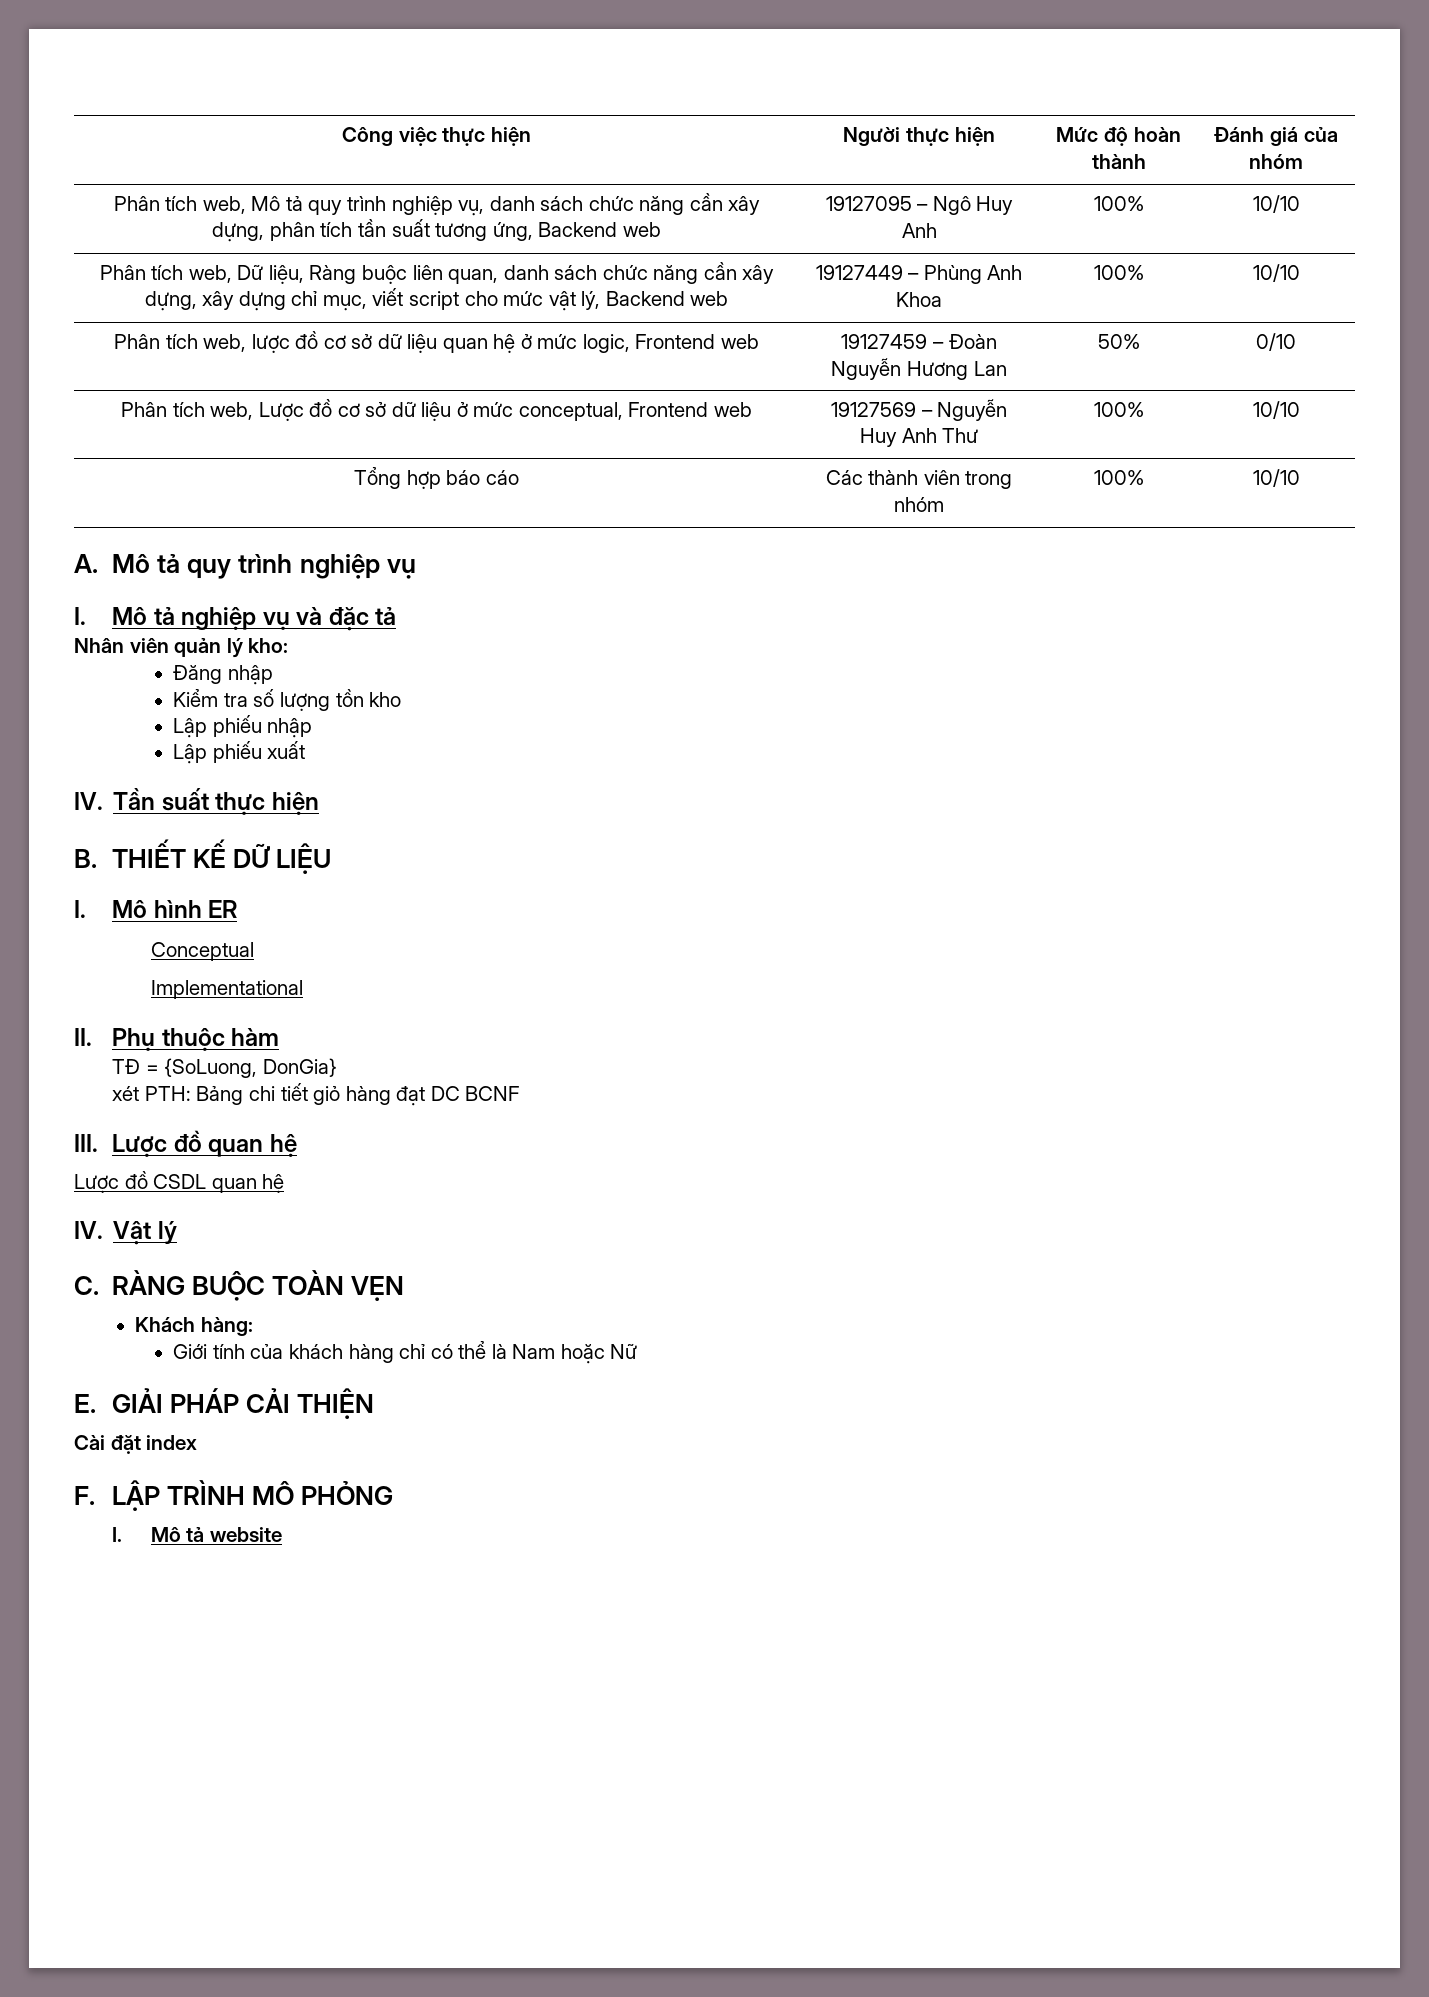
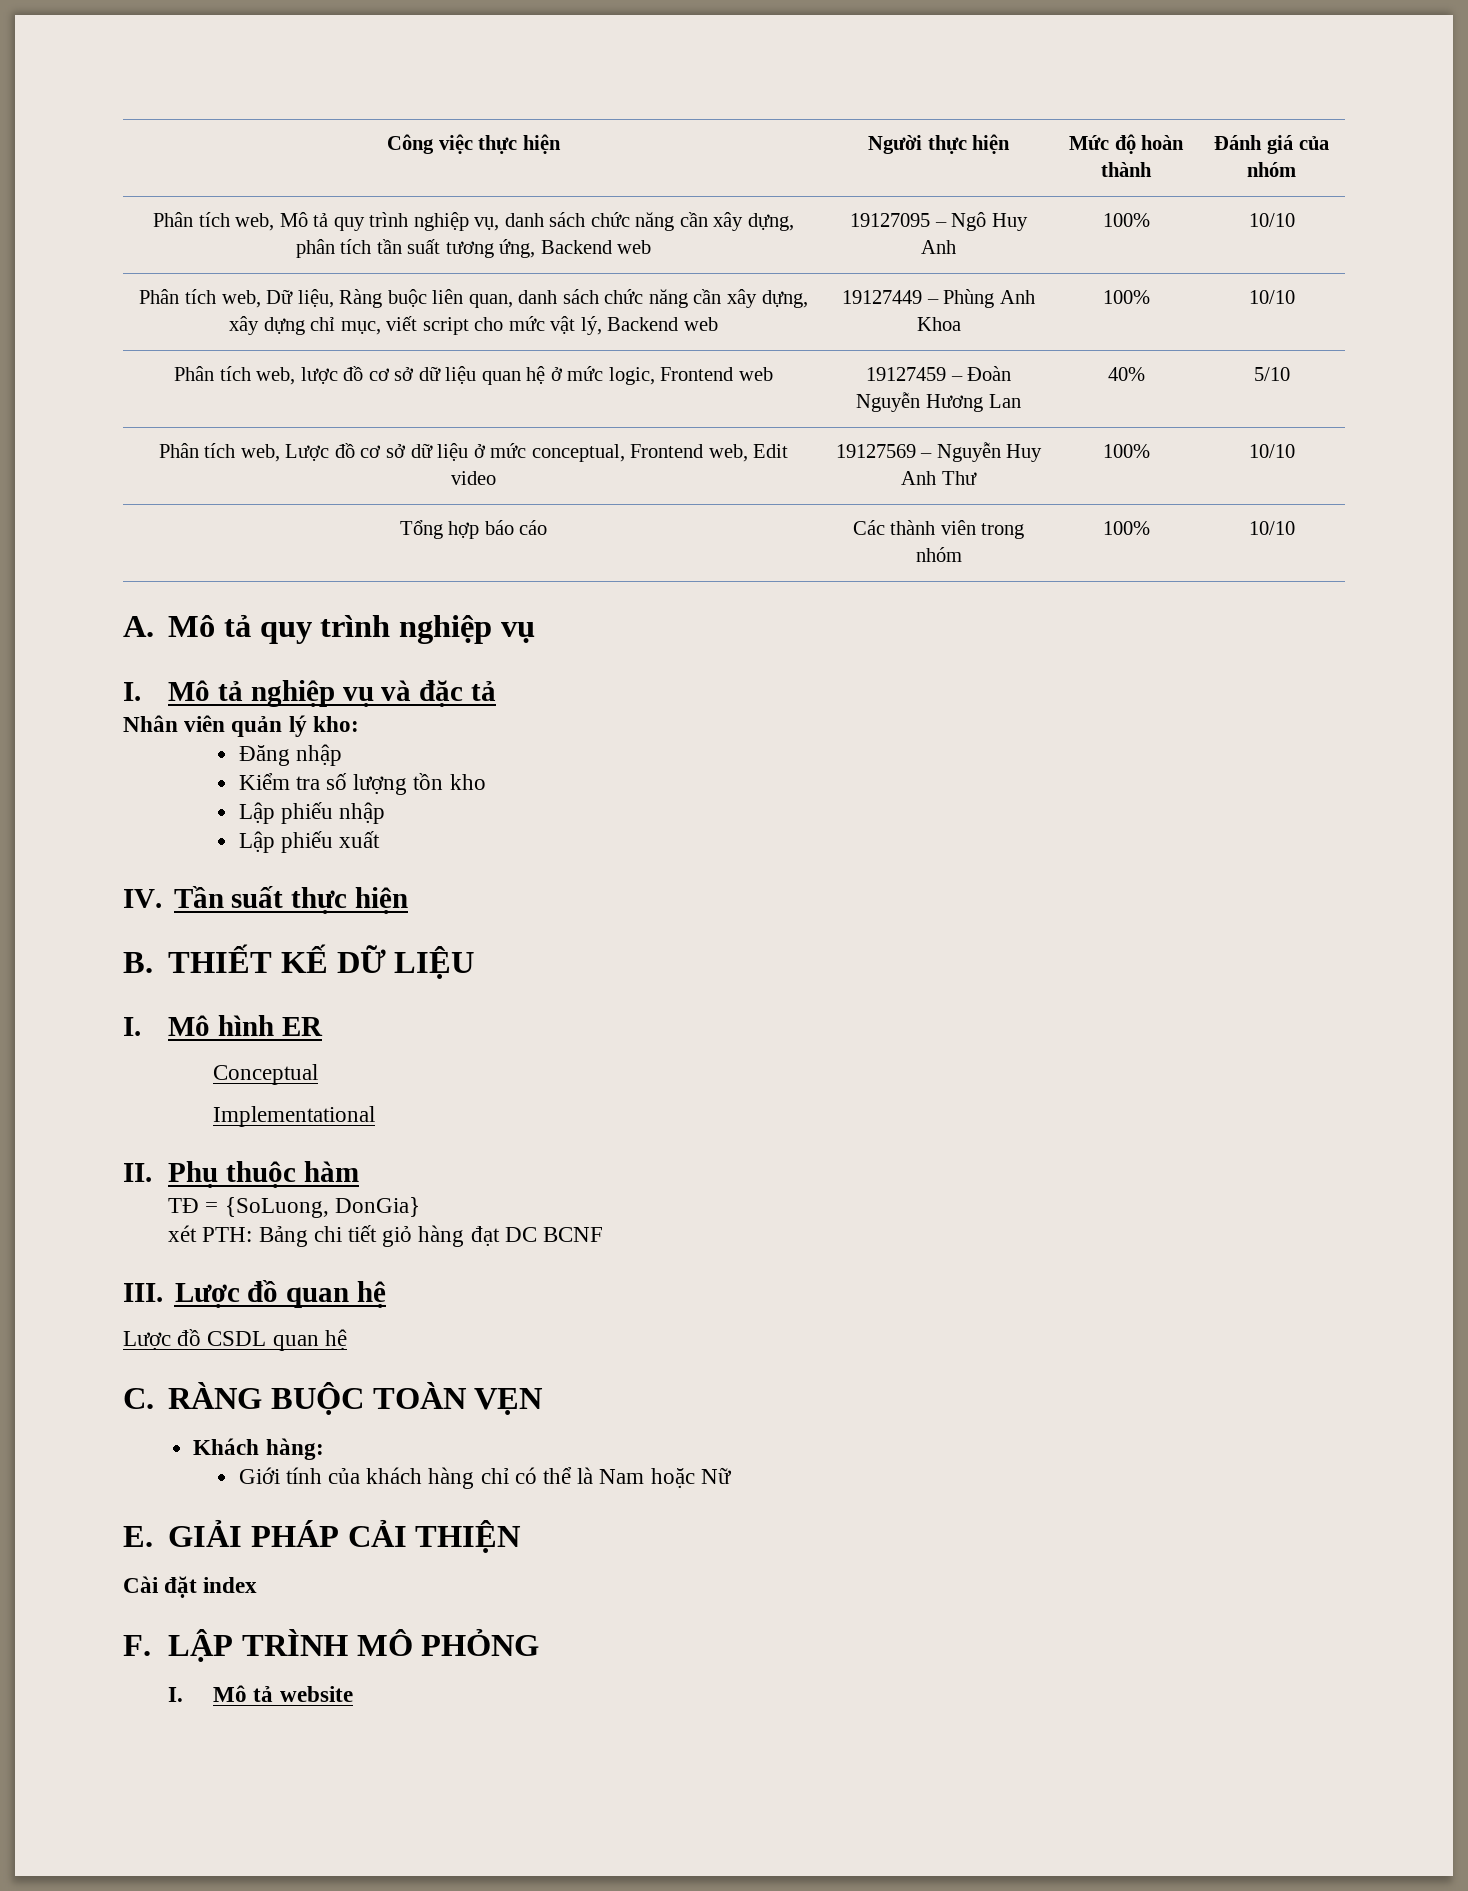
- Phân tích web, lược đồ cơ sở dữ liệu quan hệ ở mức logic, Frontend web | 19127459 – Đoàn Nguyễn Hương Lan | 50% | 0/10
+ Phân tích web, lược đồ cơ sở dữ liệu quan hệ ở mức logic, Frontend web | 19127459 – Đoàn Nguyễn Hương Lan | 40% | 5/10
- Phân tích web, Lược đồ cơ sở dữ liệu ở mức conceptual, Frontend web | 19127569 – Nguyễn Huy Anh Thư | 100% | 10/10
+ Phân tích web, Lược đồ cơ sở dữ liệu ở mức conceptual, Frontend web, Edit video | 19127569 – Nguyễn Huy Anh Thư | 100% | 10/10
- IV. Vật lý

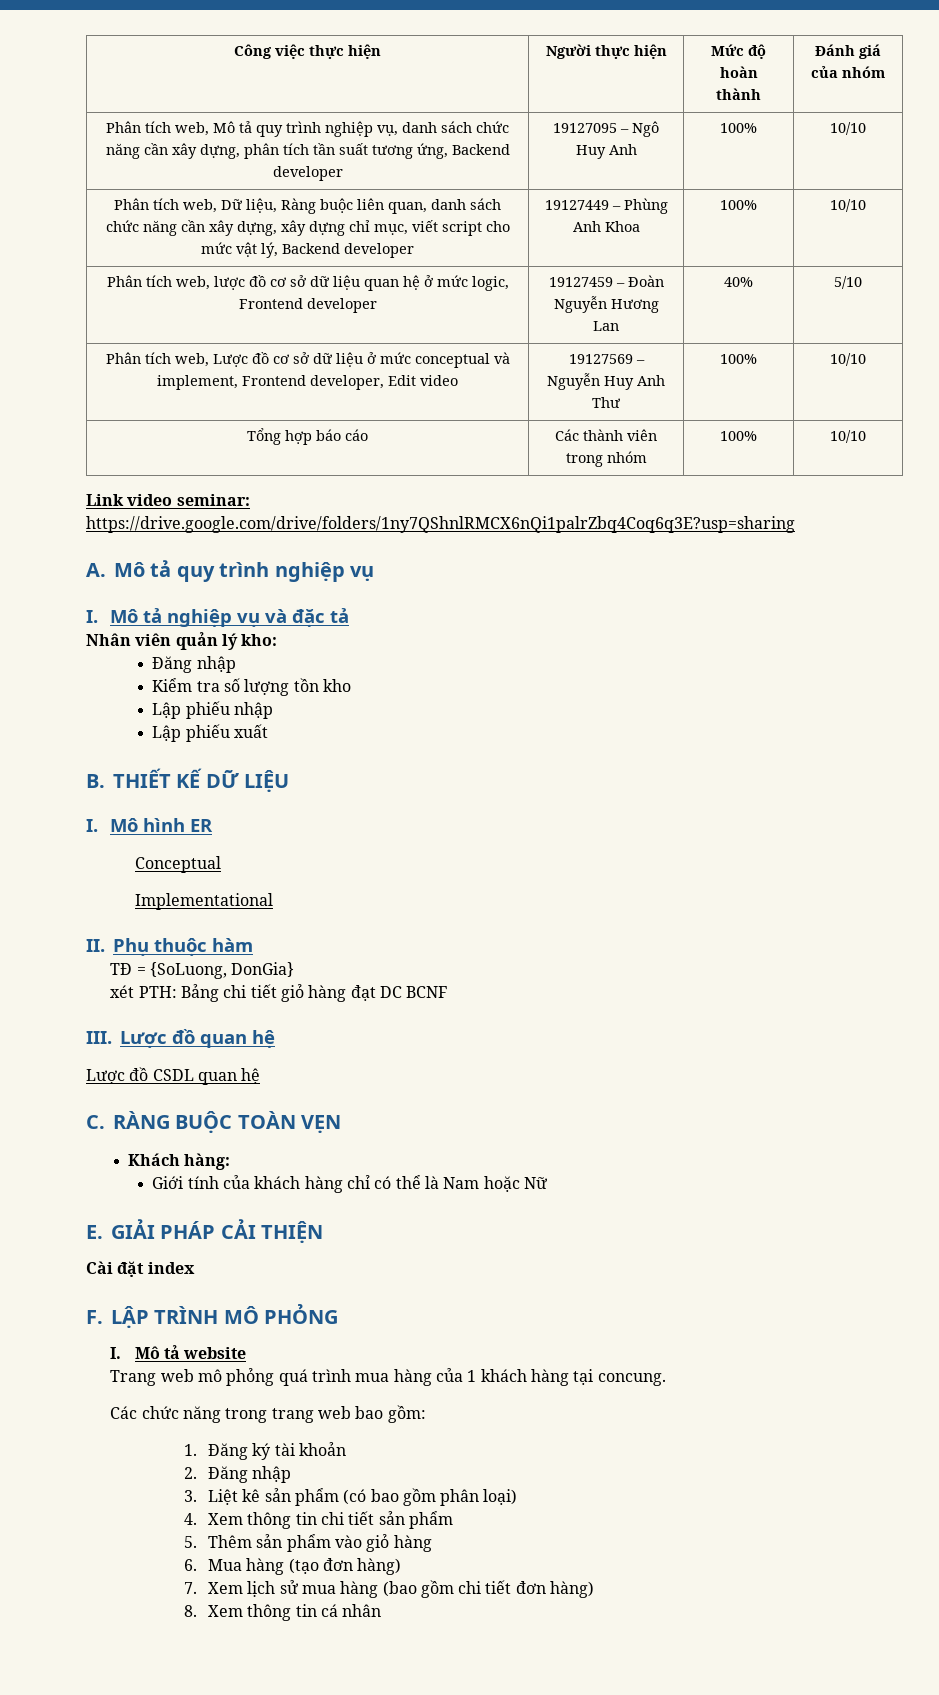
- Phân tích web, Mô tả quy trình nghiệp vụ, danh sách chức năng cần xây dựng, phân tích tần suất tương ứng, Backend web | 19127095 – Ngô Huy Anh | 100% | 10/10
+ Phân tích web, Mô tả quy trình nghiệp vụ, danh sách chức năng cần xây dựng, phân tích tần suất tương ứng, Backend developer | 19127095 – Ngô Huy Anh | 100% | 10/10
- Phân tích web, Dữ liệu, Ràng buộc liên quan, danh sách chức năng cần xây dựng, xây dựng chỉ mục, viết script cho mức vật lý, Backend web | 19127449 – Phùng Anh Khoa | 100% | 10/10
+ Phân tích web, Dữ liệu, Ràng buộc liên quan, danh sách chức năng cần xây dựng, xây dựng chỉ mục, viết script cho mức vật lý, Backend developer | 19127449 – Phùng Anh Khoa | 100% | 10/10
- Phân tích web, lược đồ cơ sở dữ liệu quan hệ ở mức logic, Frontend web | 19127459 – Đoàn Nguyễn Hương Lan | 40% | 5/10
+ Phân tích web, lược đồ cơ sở dữ liệu quan hệ ở mức logic, Frontend developer | 19127459 – Đoàn Nguyễn Hương Lan | 40% | 5/10
- Phân tích web, Lược đồ cơ sở dữ liệu ở mức conceptual, Frontend web, Edit video | 19127569 – Nguyễn Huy Anh Thư | 100% | 10/10
+ Phân tích web, Lược đồ cơ sở dữ liệu ở mức conceptual và implement, Frontend developer, Edit video | 19127569 – Nguyễn Huy Anh Thư | 100% | 10/10
+ Link video seminar: https://drive.google.com/drive/folders/1ny7QShnlRMCX6nQi1palrZbq4Coq6q3E?usp=sharing
- IV. Tần suất thực hiện
+ Trang web mô phỏng quá trình mua hàng của 1 khách hàng tại concung.
+ Các chức năng trong trang web bao gồm:
+ 1. Đăng ký tài khoản
+ 2. Đăng nhập
+ 3. Liệt kê sản phẩm (có bao gồm phân loại)
+ 4. Xem thông tin chi tiết sản phẩm
+ 5. Thêm sản phẩm vào giỏ hàng
+ 6. Mua hàng (tạo đơn hàng)
+ 7. Xem lịch sử mua hàng (bao gồm chi tiết đơn hàng)
+ 8. Xem thông tin cá nhân

